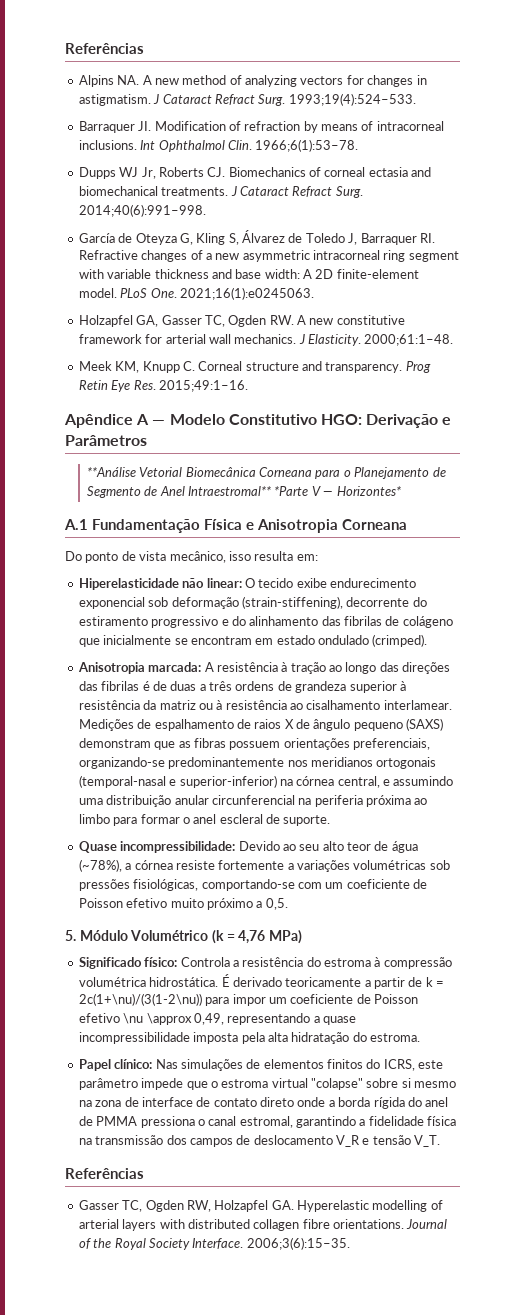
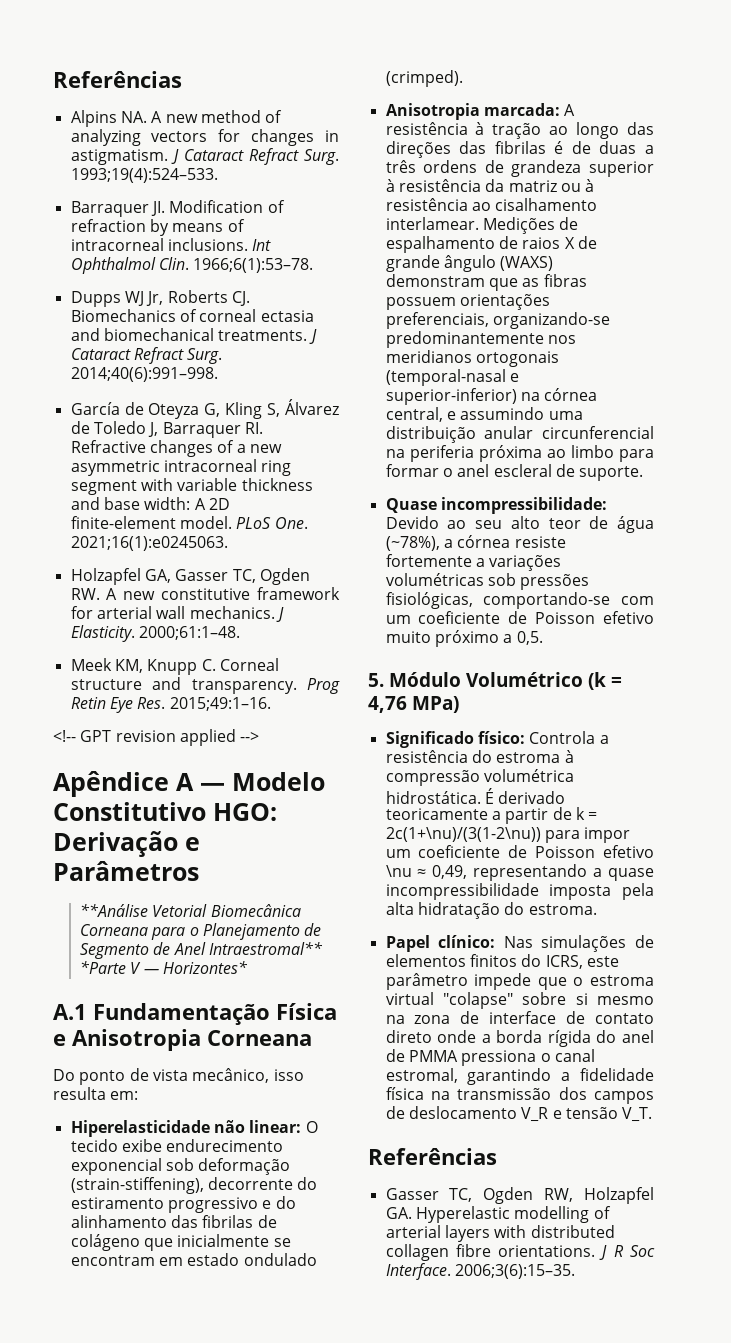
+ <!-- GPT revision applied -->
- Medições de espalhamento de raios X de ângulo pequeno (SAXS) demonstram que as fibras possuem orientações preferenciais, organizando-se predominantemente nos meridianos ortogonais (temporal-nasal e superior-inferior) na córnea central, e assumindo uma distribuição anular circunferencial na periferia próxima ao limbo para formar o anel escleral de suporte.
+ Medições de espalhamento de raios X de grande ângulo (WAXS) demonstram que as fibras possuem orientações preferenciais, organizando-se predominantemente nos meridianos ortogonais (temporal-nasal e superior-inferior) na córnea central, e assumindo uma distribuição anular circunferencial na periferia próxima ao limbo para formar o anel escleral de suporte.
- É derivado teoricamente a partir de k = 2c(1+\nu)/(3(1-2\nu)) para impor um coeficiente de Poisson efetivo \nu \approx 0,49, representando a quase incompressibilidade imposta pela alta hidratação do estroma.
+ É derivado teoricamente a partir de k = 2c(1+\nu)/(3(1-2\nu)) para impor um coeficiente de Poisson efetivo \nu ≈ 0,49, representando a quase incompressibilidade imposta pela alta hidratação do estroma.
- Journal of the Royal Society Interface.
+ J R Soc Interface.

